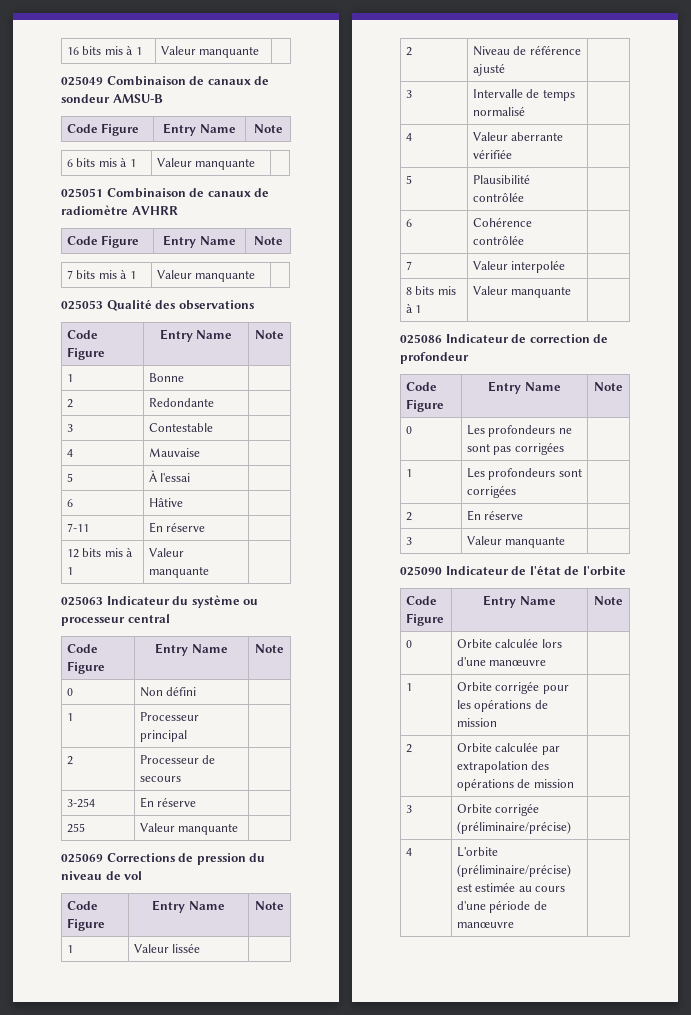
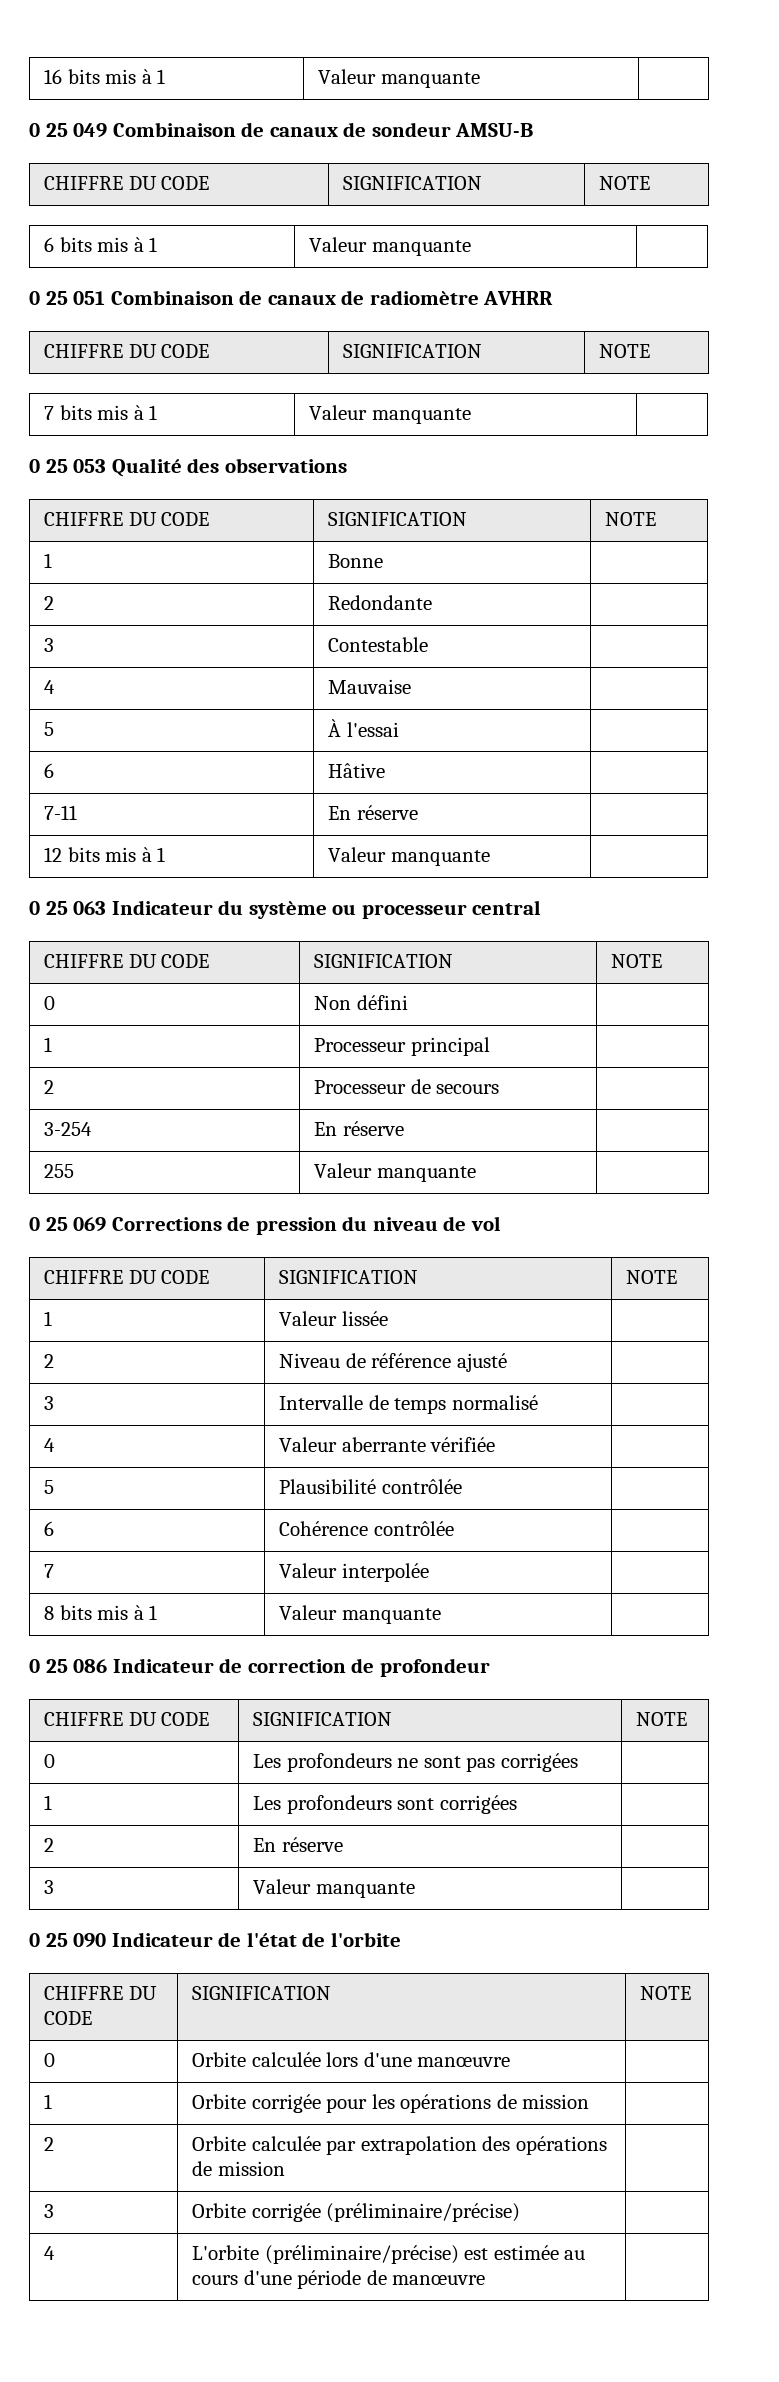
- 025049 Combinaison de canaux de sondeur AMSU-B
- Code Figure | Entry Name | Note
+ 0 25 049 Combinaison de canaux de sondeur AMSU-B
+ CHIFFRE DU CODE | SIGNIFICATION | NOTE
- 025051 Combinaison de canaux de radiomètre AVHRR
- Code Figure | Entry Name | Note
+ 0 25 051 Combinaison de canaux de radiomètre AVHRR
+ CHIFFRE DU CODE | SIGNIFICATION | NOTE
- 025053 Qualité des observations
- Code Figure | Entry Name | Note
+ 0 25 053 Qualité des observations
+ CHIFFRE DU CODE | SIGNIFICATION | NOTE
- 025063 Indicateur du système ou processeur central
- Code Figure | Entry Name | Note
+ 0 25 063 Indicateur du système ou processeur central
+ CHIFFRE DU CODE | SIGNIFICATION | NOTE
- 025069 Corrections de pression du niveau de vol
- Code Figure | Entry Name | Note
+ 0 25 069 Corrections de pression du niveau de vol
+ CHIFFRE DU CODE | SIGNIFICATION | NOTE
- 025086 Indicateur de correction de profondeur
- Code Figure | Entry Name | Note
+ 0 25 086 Indicateur de correction de profondeur
+ CHIFFRE DU CODE | SIGNIFICATION | NOTE
- 025090 Indicateur de l'état de l'orbite
- Code Figure | Entry Name | Note
+ 0 25 090 Indicateur de l'état de l'orbite
+ CHIFFRE DU CODE | SIGNIFICATION | NOTE

